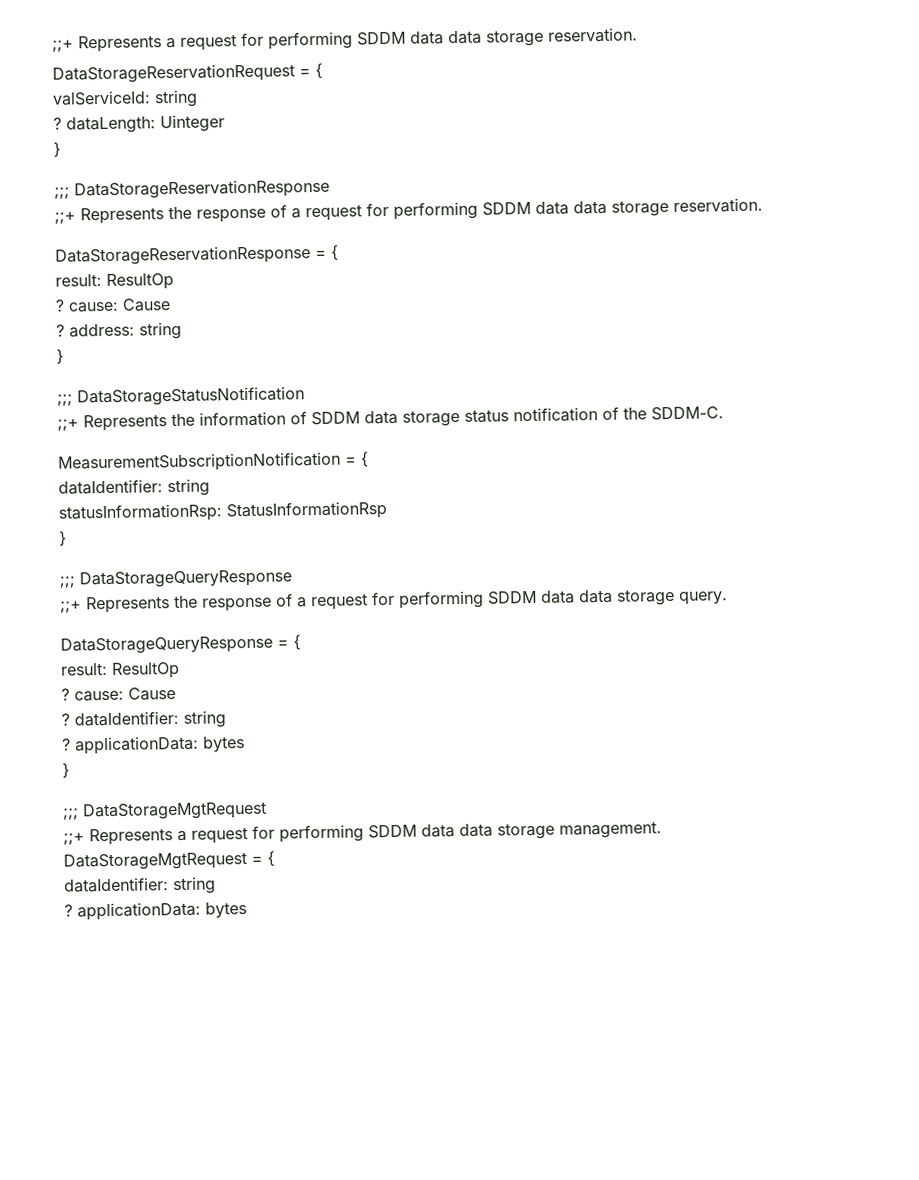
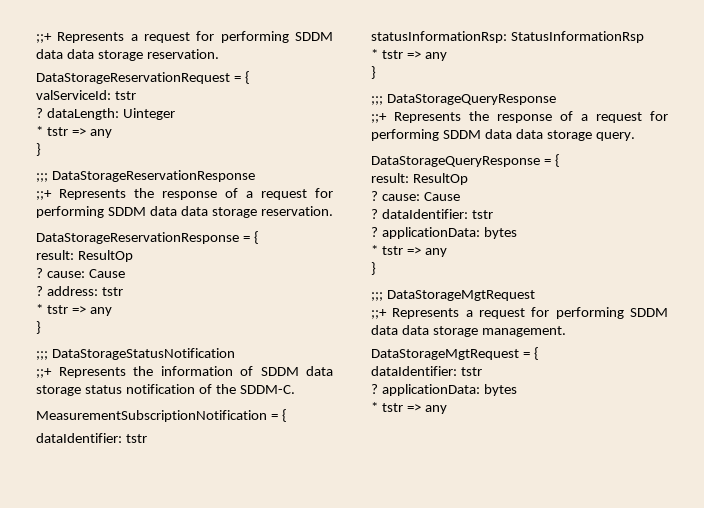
- valServiceId: string
+ valServiceId: tstr
  ? dataLength: Uinteger
+ * tstr => any
- ? address: string
+ ? address: tstr
+ * tstr => any
  MeasurementSubscriptionNotification = {
- dataIdentifier: string
+ dataIdentifier: tstr
  statusInformationRsp: StatusInformationRsp
+ * tstr => any
- ? dataIdentifier: string
+ ? dataIdentifier: tstr
  ? applicationData: bytes
+ * tstr => any
  DataStorageMgtRequest = {
- dataIdentifier: string
+ dataIdentifier: tstr
  ? applicationData: bytes
+ * tstr => any

